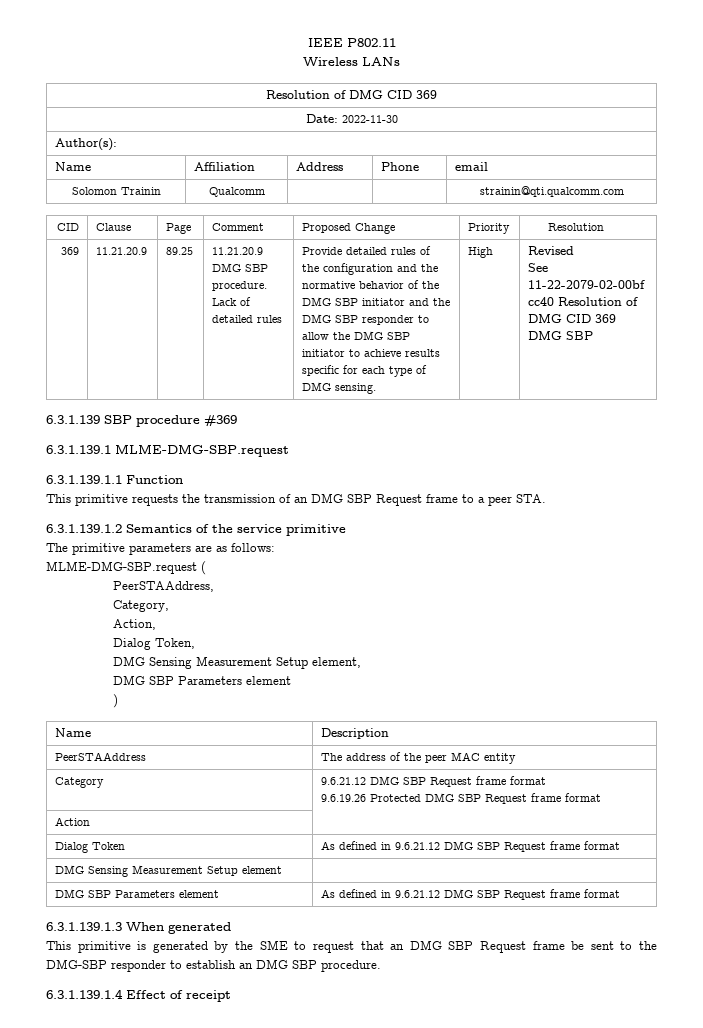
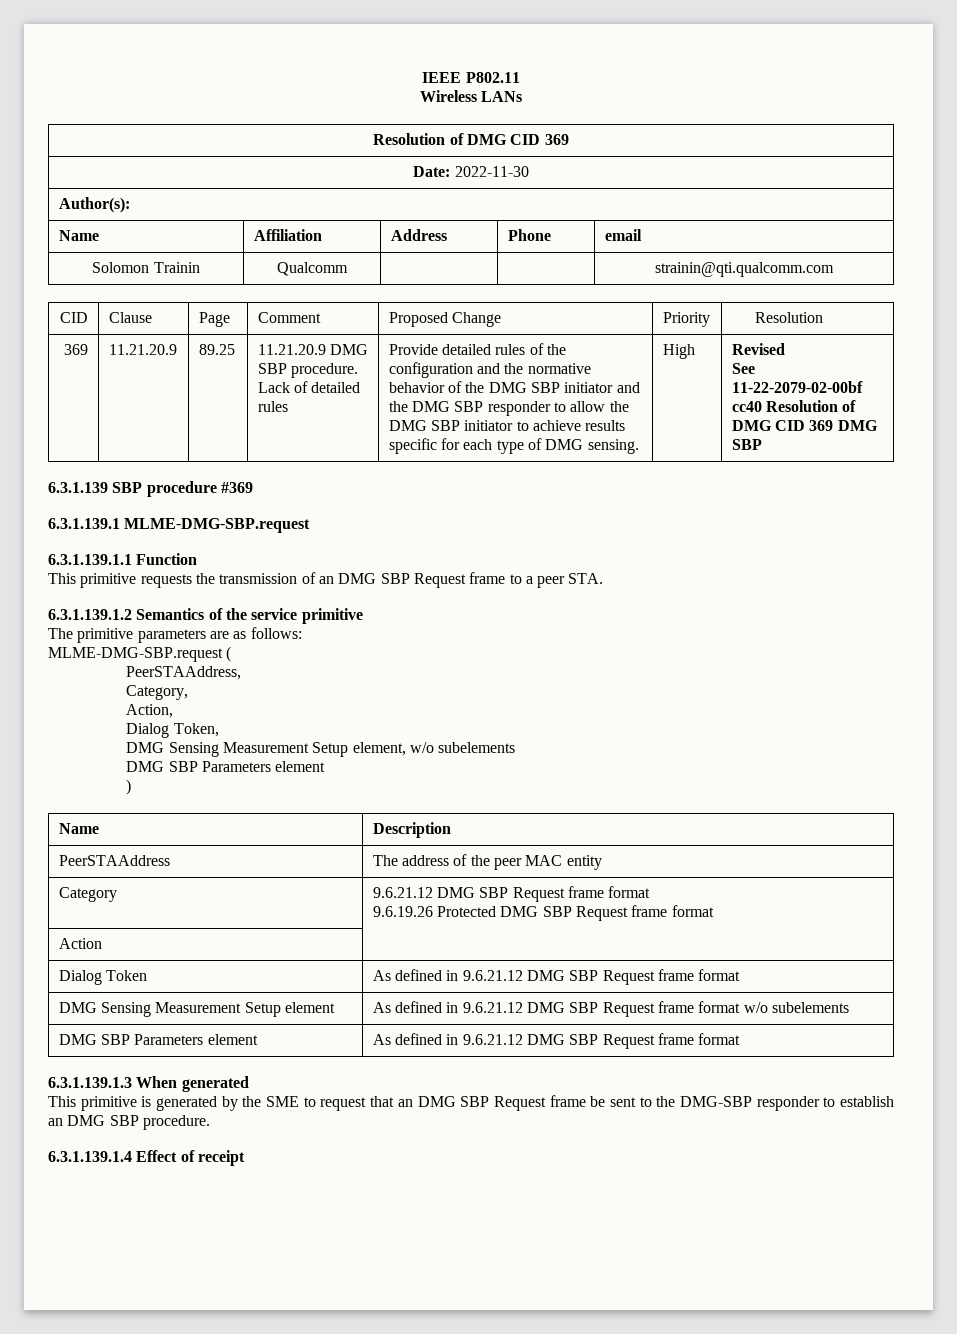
- DMG Sensing Measurement Setup element,
+ DMG Sensing Measurement Setup element, w/o subelements
- DMG Sensing Measurement Setup element |
+ DMG Sensing Measurement Setup element | As defined in 9.6.21.12 DMG SBP Request frame format w/o subelements

